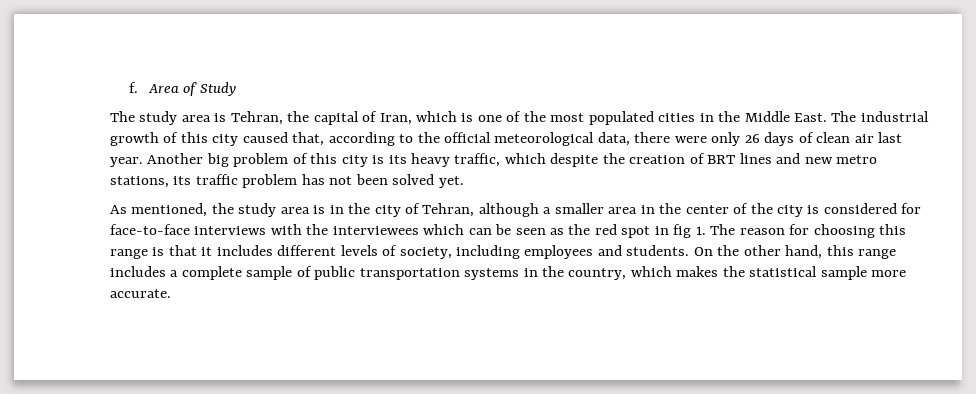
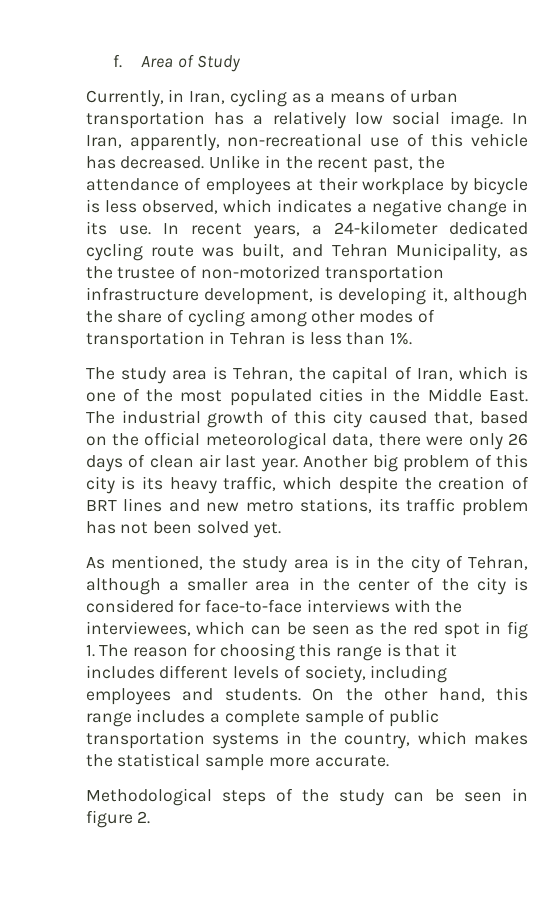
+ Currently, in Iran, cycling as a means of urban transportation has a relatively low social image. In Iran, apparently, non-recreational use of this vehicle has decreased. Unlike in the recent past, the attendance of employees at their workplace by bicycle is less observed, which indicates a negative change in its use. In recent years, a 24-kilometer dedicated cycling route was built, and Tehran Municipality, as the trustee of non-motorized transportation infrastructure development, is developing it, although the share of cycling among other modes of transportation in Tehran is less than 1%.
- The industrial growth of this city caused that, according to the official meteorological data, there were only 26 days of clean air last year.
+ The industrial growth of this city caused that, based on the official meteorological data, there were only 26 days of clean air last year.
- As mentioned, the study area is in the city of Tehran, although a smaller area in the center of the city is considered for face-to-face interviews with the interviewees which can be seen as the red spot in fig 1. The reason for choosing this range is that it includes different levels of society, including employees and students.
+ As mentioned, the study area is in the city of Tehran, although a smaller area in the center of the city is considered for face-to-face interviews with the interviewees, which can be seen as the red spot in fig 1. The reason for choosing this range is that it includes different levels of society, including employees and students.
+ Methodological steps of the study can be seen in figure 2.

